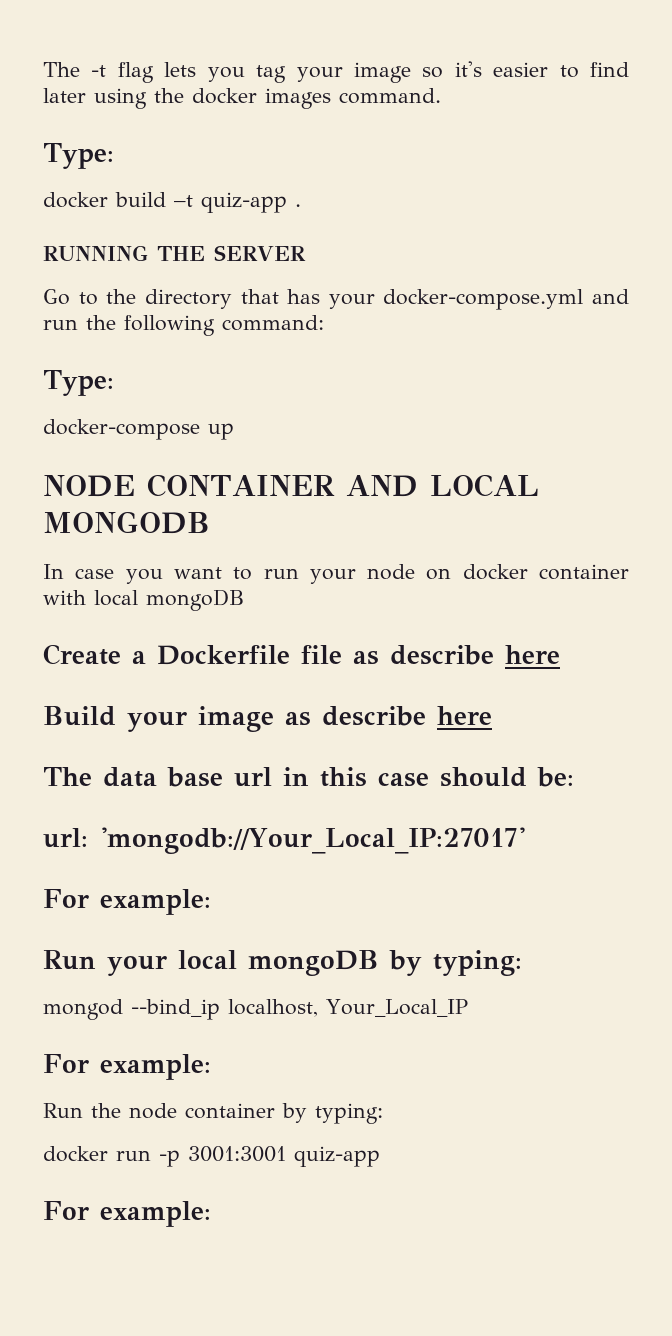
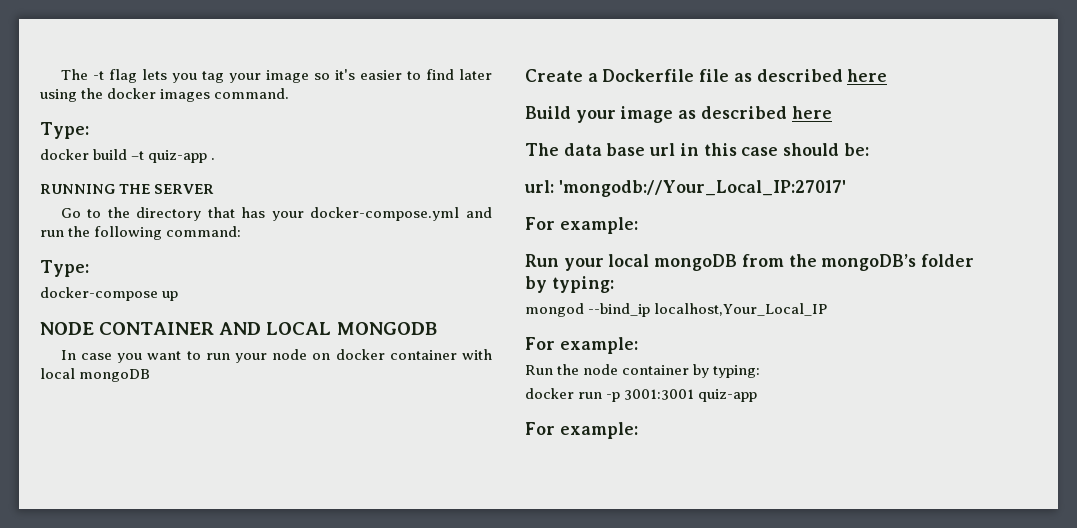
- Create a Dockerfile file as describe here
+ Create a Dockerfile file as described here
- Build your image as describe here
+ Build your image as described here
- Run your local mongoDB by typing:
+ Run your local mongoDB from the mongoDB’s folder by typing:
- mongod --bind_ip localhost, Your_Local_IP
+ mongod --bind_ip localhost,Your_Local_IP

